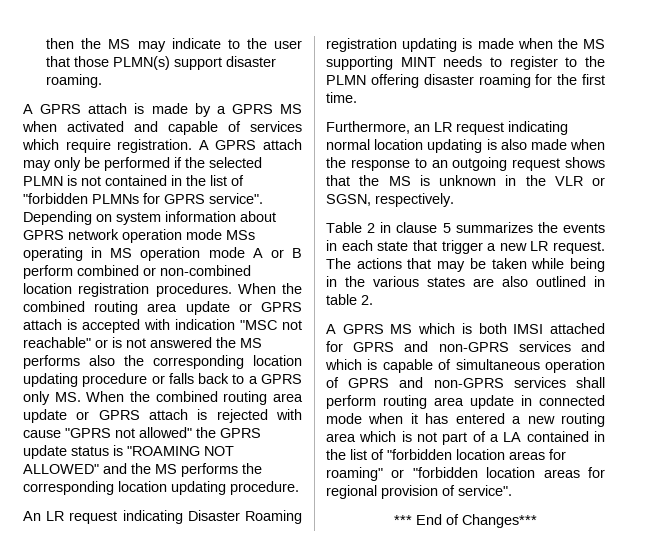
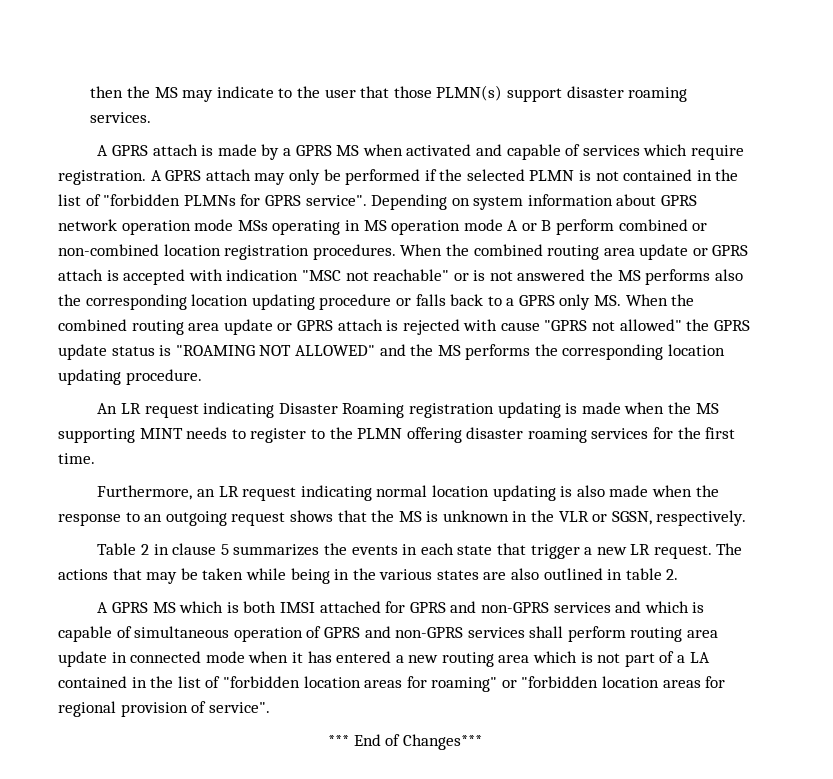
- then the MS may indicate to the user that those PLMN(s) support disaster roaming.
+ then the MS may indicate to the user that those PLMN(s) support disaster roaming services.
- An LR request indicating Disaster Roaming registration updating is made when the MS supporting MINT needs to register to the PLMN offering disaster roaming for the first time.
+ An LR request indicating Disaster Roaming registration updating is made when the MS supporting MINT needs to register to the PLMN offering disaster roaming services for the first time.

